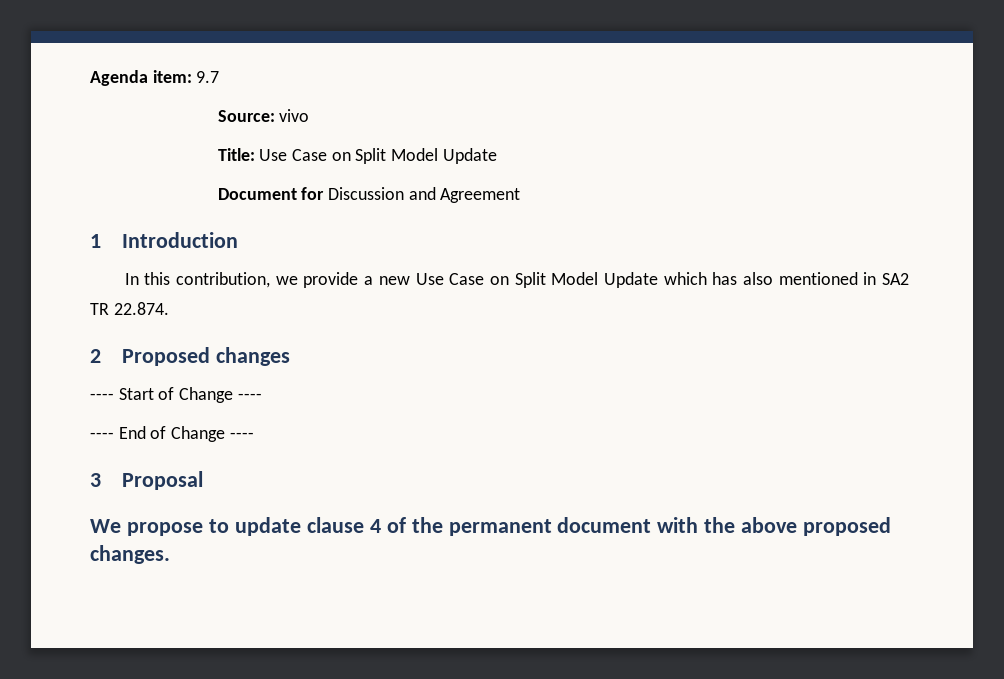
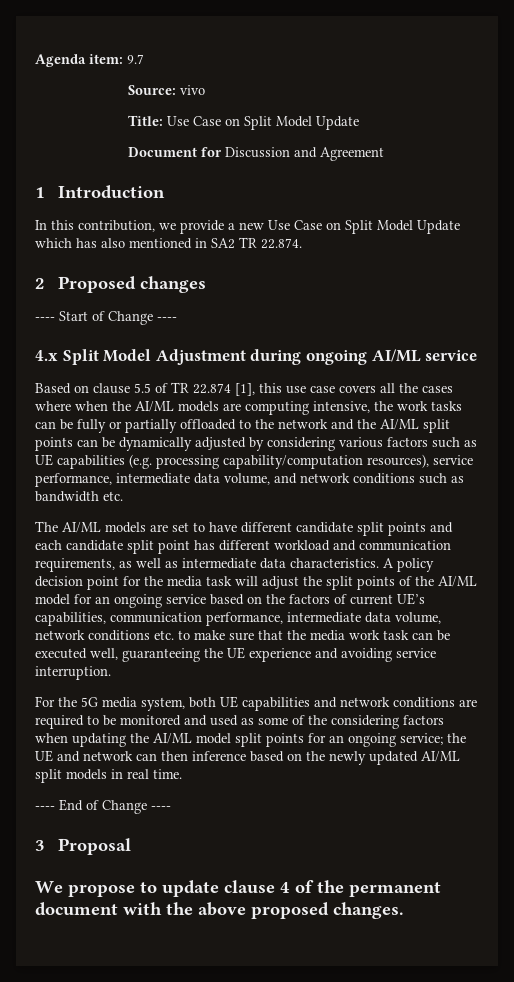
+ 4.x Split Model Adjustment during ongoing AI/ML service
+ Based on clause 5.5 of TR 22.874 [1], this use case covers all the cases where when the AI/ML models are computing intensive, the work tasks can be fully or partially offloaded to the network and the AI/ML split points can be dynamically adjusted by considering various factors such as UE capabilities (e.g. processing capability/computation resources), service performance, intermediate data volume, and network conditions such as bandwidth etc.
+ The AI/ML models are set to have different candidate split points and each candidate split point has different workload and communication requirements, as well as intermediate data characteristics. A policy decision point for the media task will adjust the split points of the AI/ML model for an ongoing service based on the factors of current UE’s capabilities, communication performance, intermediate data volume, network conditions etc. to make sure that the media work task can be executed well, guaranteeing the UE experience and avoiding service interruption.
+ For the 5G media system, both UE capabilities and network conditions are required to be monitored and used as some of the considering factors when updating the AI/ML model split points for an ongoing service; the UE and network can then inference based on the newly updated AI/ML split models in real time.

